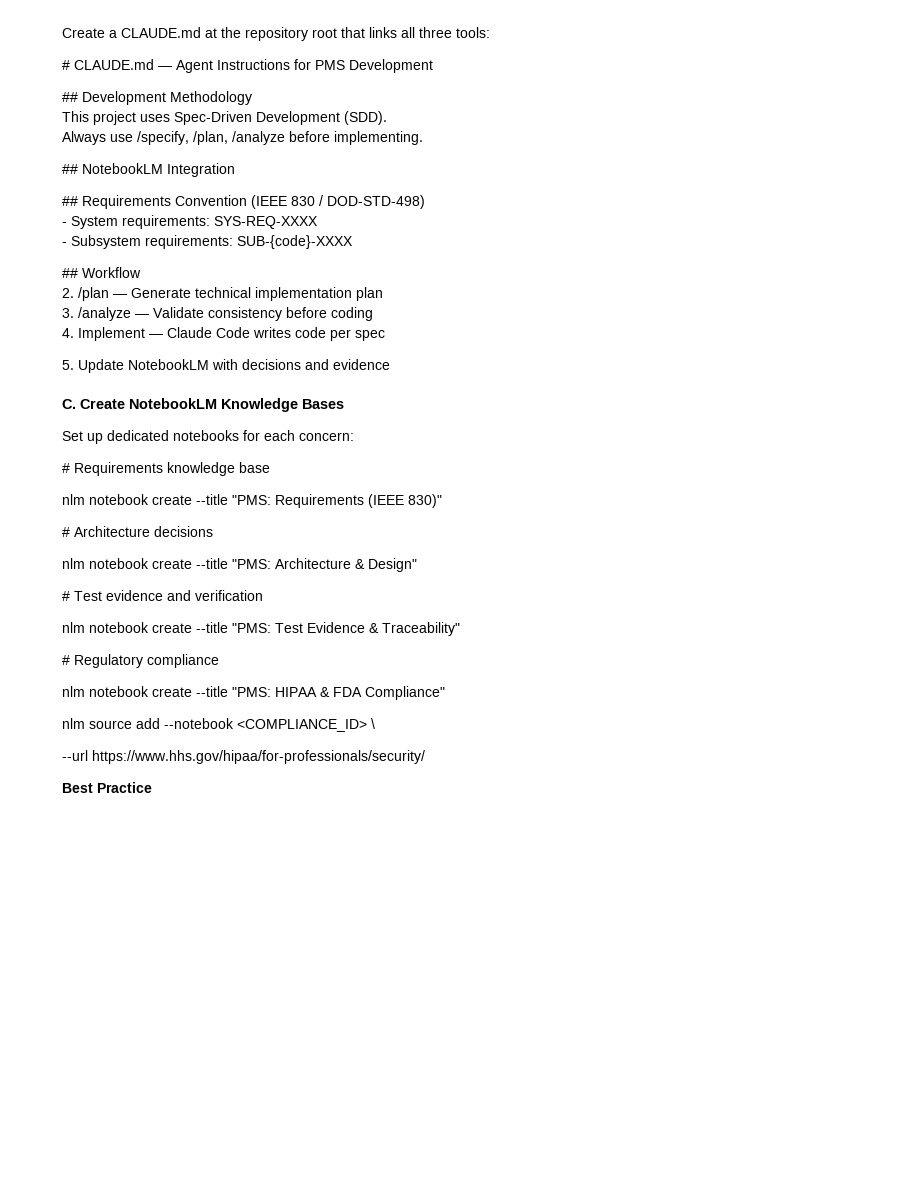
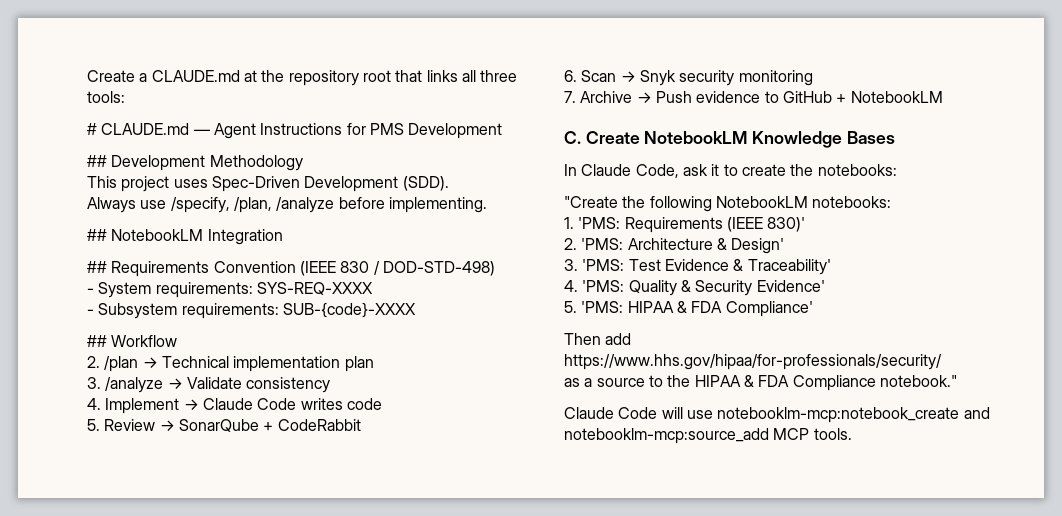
- 2. /plan — Generate technical implementation plan
+ 2. /plan → Technical implementation plan
- 3. /analyze — Validate consistency before coding
+ 3. /analyze → Validate consistency
- 4. Implement — Claude Code writes code per spec
- 5. Update NotebookLM with decisions and evidence
+ 4. Implement → Claude Code writes code
+ 5. Review → SonarQube + CodeRabbit
+ 6. Scan → Snyk security monitoring
+ 7. Archive → Push evidence to GitHub + NotebookLM
- Set up dedicated notebooks for each concern:
- # Requirements knowledge base
- nlm notebook create --title "PMS: Requirements (IEEE 830)"
- # Architecture decisions
- nlm notebook create --title "PMS: Architecture & Design"
- # Test evidence and verification
- nlm notebook create --title "PMS: Test Evidence & Traceability"
- # Regulatory compliance
- nlm notebook create --title "PMS: HIPAA & FDA Compliance"
- nlm source add --notebook <COMPLIANCE_ID> \
- --url https://www.hhs.gov/hipaa/for-professionals/security/
- Best Practice
+ In Claude Code, ask it to create the notebooks:
+ "Create the following NotebookLM notebooks:
+ 1. 'PMS: Requirements (IEEE 830)'
+ 2. 'PMS: Architecture & Design'
+ 3. 'PMS: Test Evidence & Traceability'
+ 4. 'PMS: Quality & Security Evidence'
+ 5. 'PMS: HIPAA & FDA Compliance'
+ Then add https://www.hhs.gov/hipaa/for-professionals/security/
+ as a source to the HIPAA & FDA Compliance notebook."
+ Claude Code will use notebooklm-mcp:notebook_create and notebooklm-mcp:source_add MCP tools.

